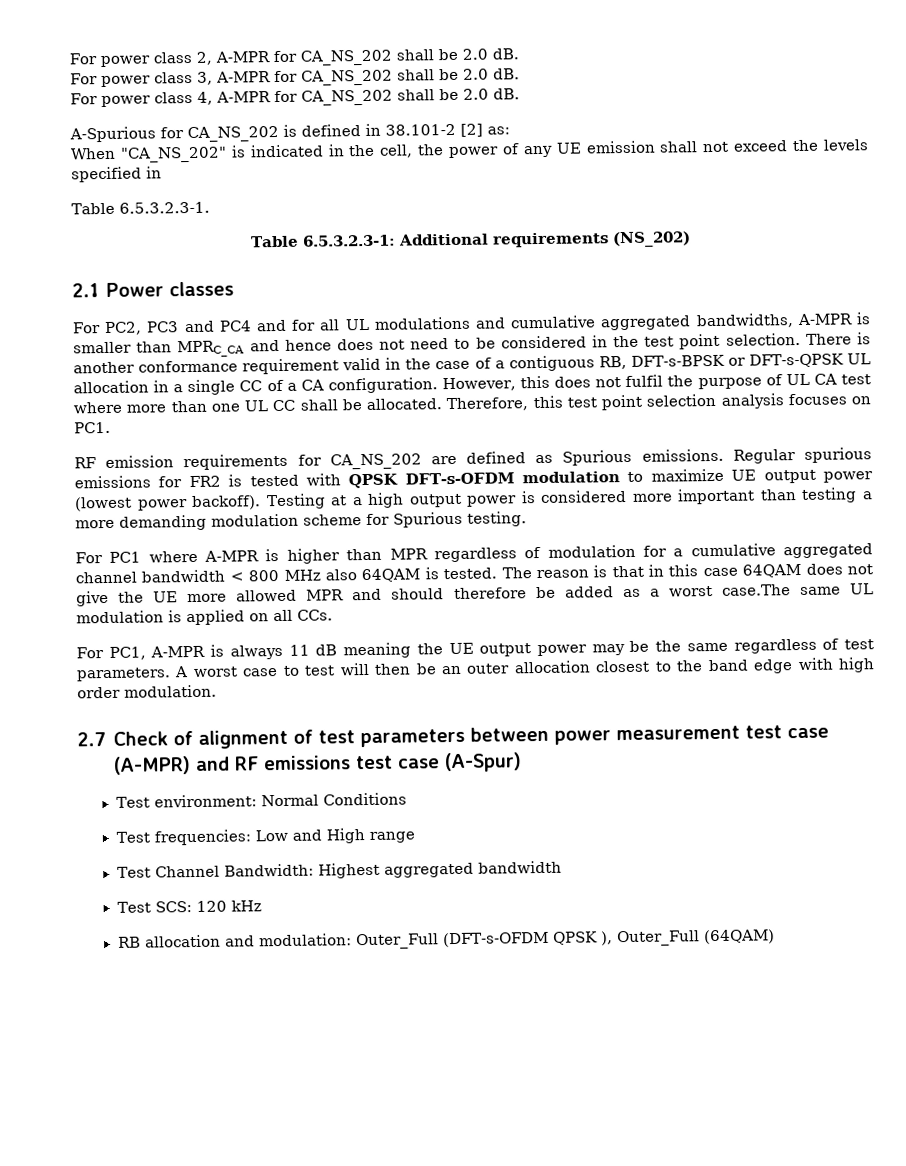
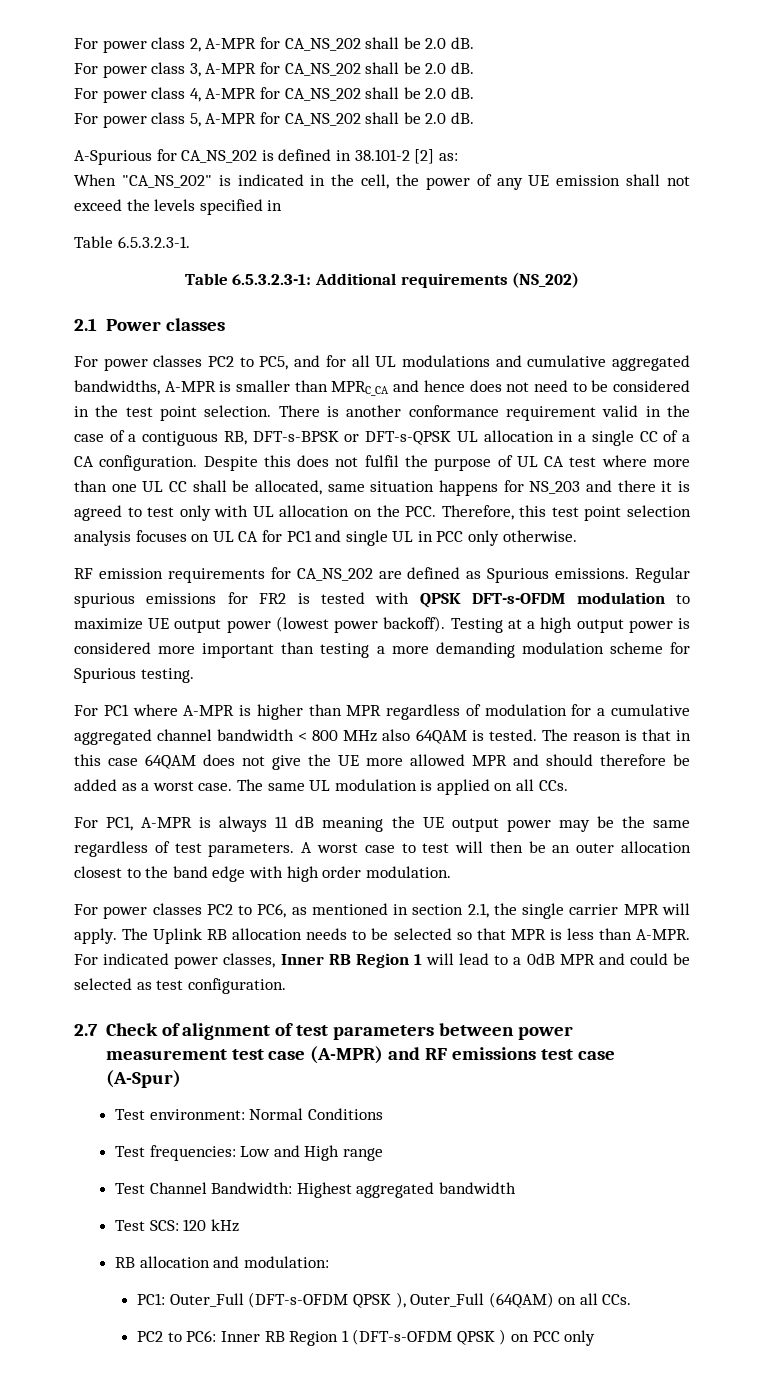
+ For power class 5, A-MPR for CA_NS_202 shall be 2.0 dB.
- For PC2, PC3 and PC4 and for all UL modulations and cumulative aggregated bandwidths, A-MPR is smaller than MPRC_CA and hence does not need to be considered in the test point selection.
+ For power classes PC2 to PC5, and for all UL modulations and cumulative aggregated bandwidths, A-MPR is smaller than MPRC_CA and hence does not need to be considered in the test point selection.
- However, this does not fulfil the purpose of UL CA test where more than one UL CC shall be allocated. Therefore, this test point selection analysis focuses on PC1.
+ Despite this does not fulfil the purpose of UL CA test where more than one UL CC shall be allocated, same situation happens for NS_203 and there it is agreed to test only with UL allocation on the PCC. Therefore, this test point selection analysis focuses on UL CA for PC1 and single UL in PCC only otherwise.
- The reason is that in this case 64QAM does not give the UE more allowed MPR and should therefore be added as a worst case.The same UL modulation is applied on all CCs.
+ The reason is that in this case 64QAM does not give the UE more allowed MPR and should therefore be added as a worst case. The same UL modulation is applied on all CCs.
+ For power classes PC2 to PC6, as mentioned in section 2.1, the single carrier MPR will apply. The Uplink RB allocation needs to be selected so that MPR is less than A-MPR. For indicated power classes, Inner RB Region 1 will lead to a 0dB MPR and could be selected as test configuration.
- RB allocation and modulation: Outer_Full (DFT-s-OFDM QPSK ), Outer_Full (64QAM)
+ RB allocation and modulation:
+ PC1: Outer_Full (DFT-s-OFDM QPSK ), Outer_Full (64QAM) on all CCs.
+ PC2 to PC6: Inner RB Region 1 (DFT-s-OFDM QPSK ) on PCC only

